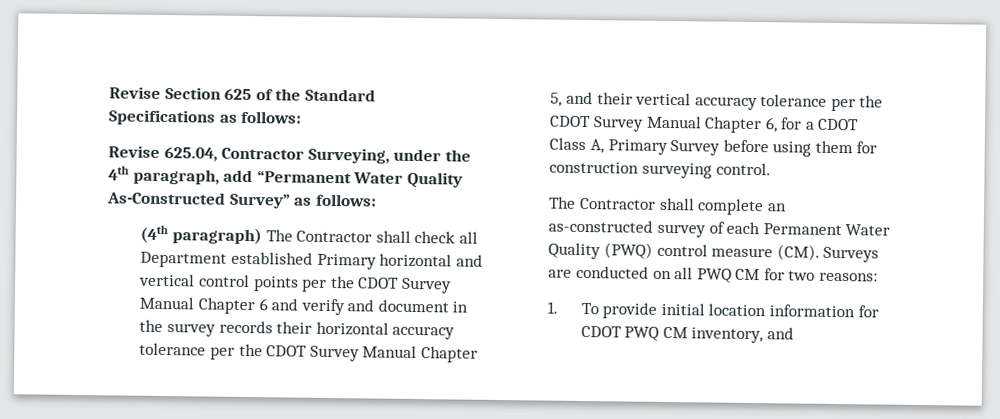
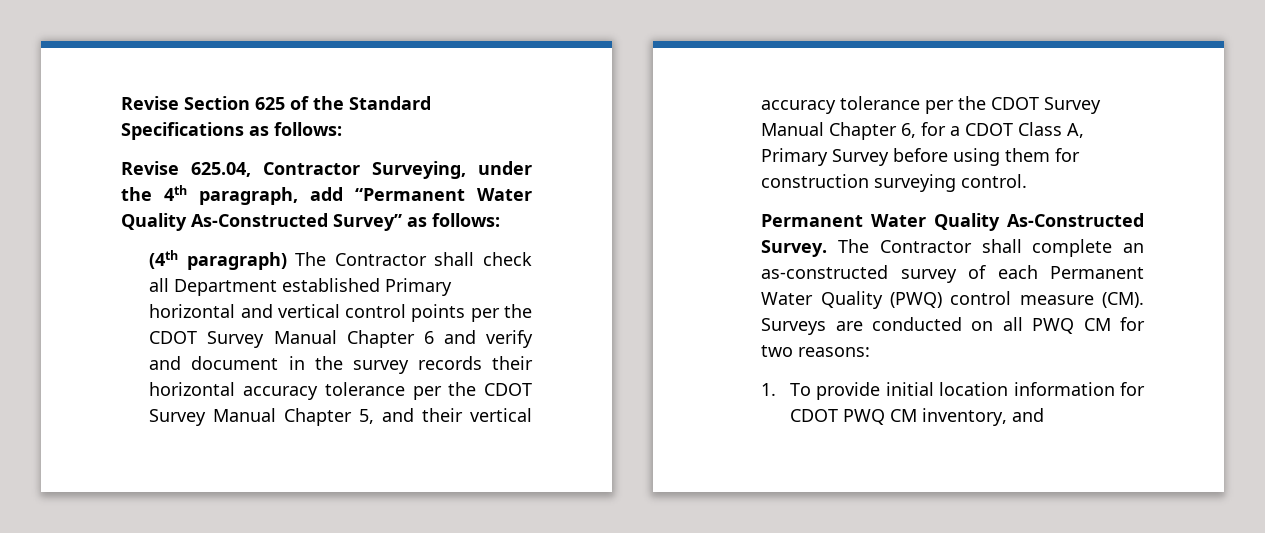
+ Permanent Water Quality As-Constructed Survey.

